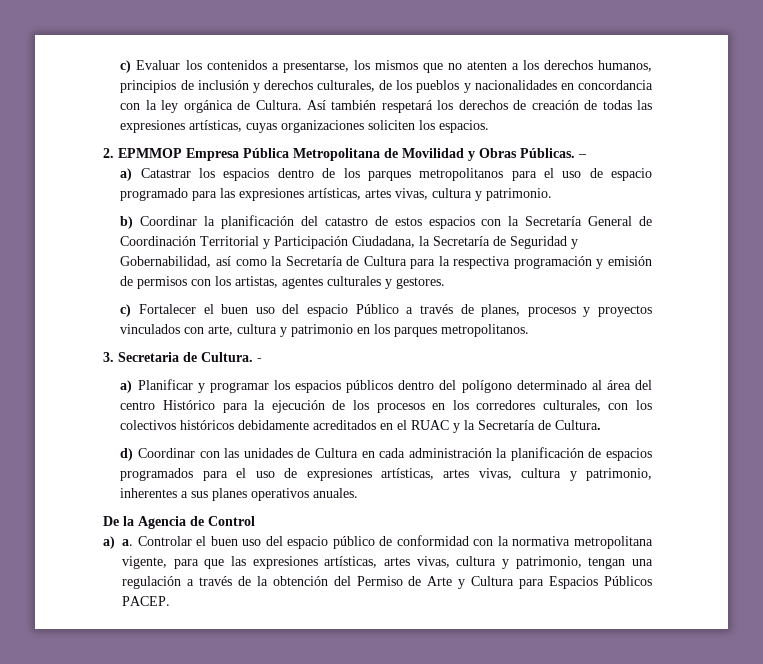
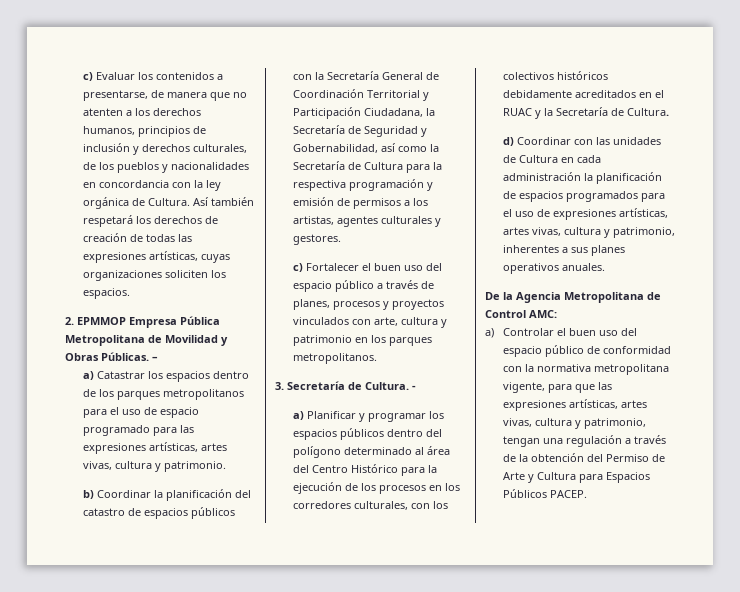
- c) Evaluar los contenidos a presentarse, los mismos que no atenten a los derechos humanos, principios de inclusión y derechos culturales, de los pueblos y nacionalidades en concordancia con la ley orgánica de Cultura.
+ c) Evaluar los contenidos a presentarse, de manera que no atenten a los derechos humanos, principios de inclusión y derechos culturales, de los pueblos y nacionalidades en concordancia con la ley orgánica de Cultura.
- b) Coordinar la planificación del catastro de estos espacios con la Secretaría General de Coordinación Territorial y Participación Ciudadana, la Secretaría de Seguridad y Gobernabilidad, así como la Secretaría de Cultura para la respectiva programación y emisión de permisos con los artistas, agentes culturales y gestores.
+ b) Coordinar la planificación del catastro de espacios públicos con la Secretaría General de Coordinación Territorial y Participación Ciudadana, la Secretaría de Seguridad y Gobernabilidad, así como la Secretaría de Cultura para la respectiva programación y emisión de permisos a los artistas, agentes culturales y gestores.
- c) Fortalecer el buen uso del espacio Público a través de planes, procesos y proyectos vinculados con arte, cultura y patrimonio en los parques metropolitanos.
+ c) Fortalecer el buen uso del espacio público a través de planes, procesos y proyectos vinculados con arte, cultura y patrimonio en los parques metropolitanos.
- 3. Secretaria de Cultura.
+ 3. Secretaría de Cultura.
- a) Planificar y programar los espacios públicos dentro del polígono determinado al área del centro Histórico para la ejecución de los procesos en los corredores culturales, con los colectivos históricos debidamente acreditados en el RUAC y la Secretaría de Cultura.
+ a) Planificar y programar los espacios públicos dentro del polígono determinado al área del Centro Histórico para la ejecución de los procesos en los corredores culturales, con los colectivos históricos debidamente acreditados en el RUAC y la Secretaría de Cultura.
- De la Agencia de Control
- a) a. Controlar el buen uso del espacio público de conformidad con la normativa metropolitana vigente, para que las expresiones artísticas, artes vivas, cultura y patrimonio, tengan una regulación a través de la obtención del Permiso de Arte y Cultura para Espacios Públicos PACEP.
+ De la Agencia Metropolitana de Control AMC:
+ a) Controlar el buen uso del espacio público de conformidad con la normativa metropolitana vigente, para que las expresiones artísticas, artes vivas, cultura y patrimonio, tengan una regulación a través de la obtención del Permiso de Arte y Cultura para Espacios Públicos PACEP.

